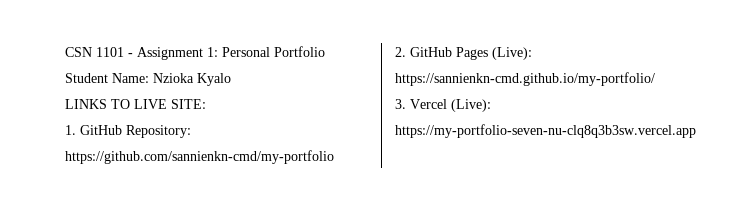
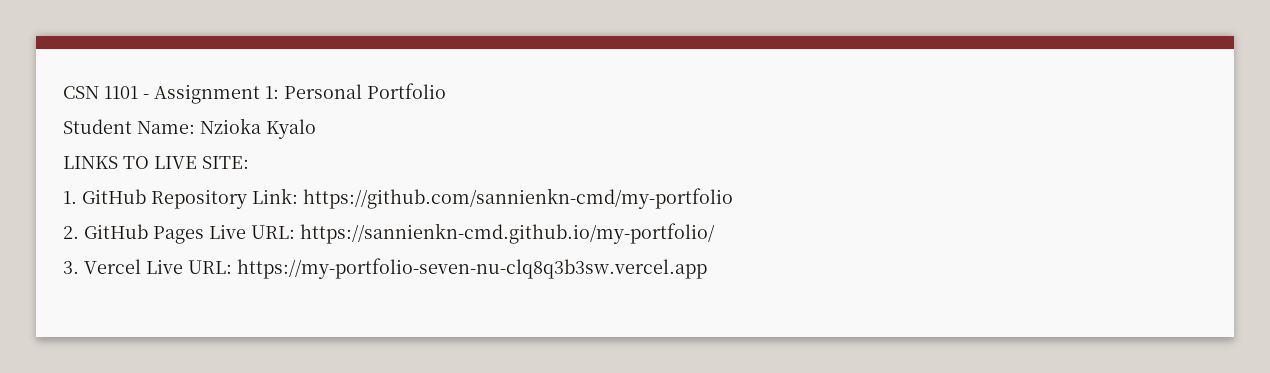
- 1. GitHub Repository:
- https://github.com/sannienkn-cmd/my-portfolio
+ 1. GitHub Repository Link: https://github.com/sannienkn-cmd/my-portfolio
- 2. GitHub Pages (Live):
- https://sannienkn-cmd.github.io/my-portfolio/
+ 2. GitHub Pages Live URL: https://sannienkn-cmd.github.io/my-portfolio/
- 3. Vercel (Live):
- https://my-portfolio-seven-nu-clq8q3b3sw.vercel.app
+ 3. Vercel Live URL: https://my-portfolio-seven-nu-clq8q3b3sw.vercel.app

